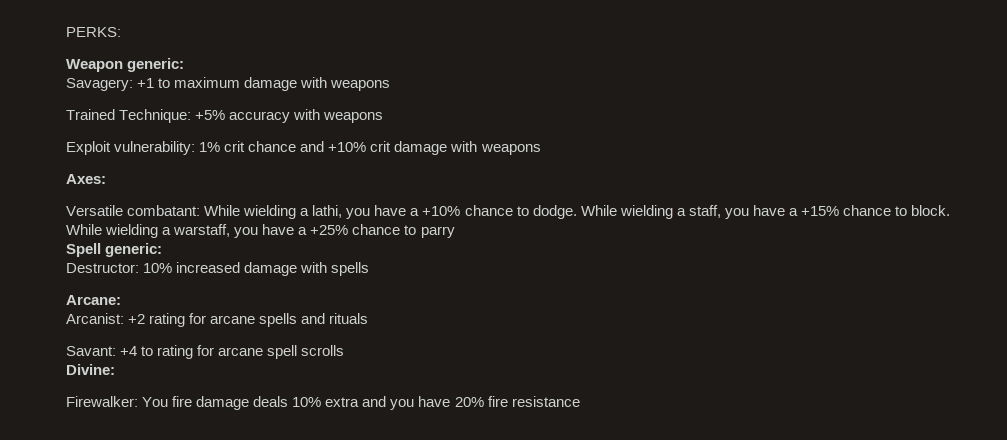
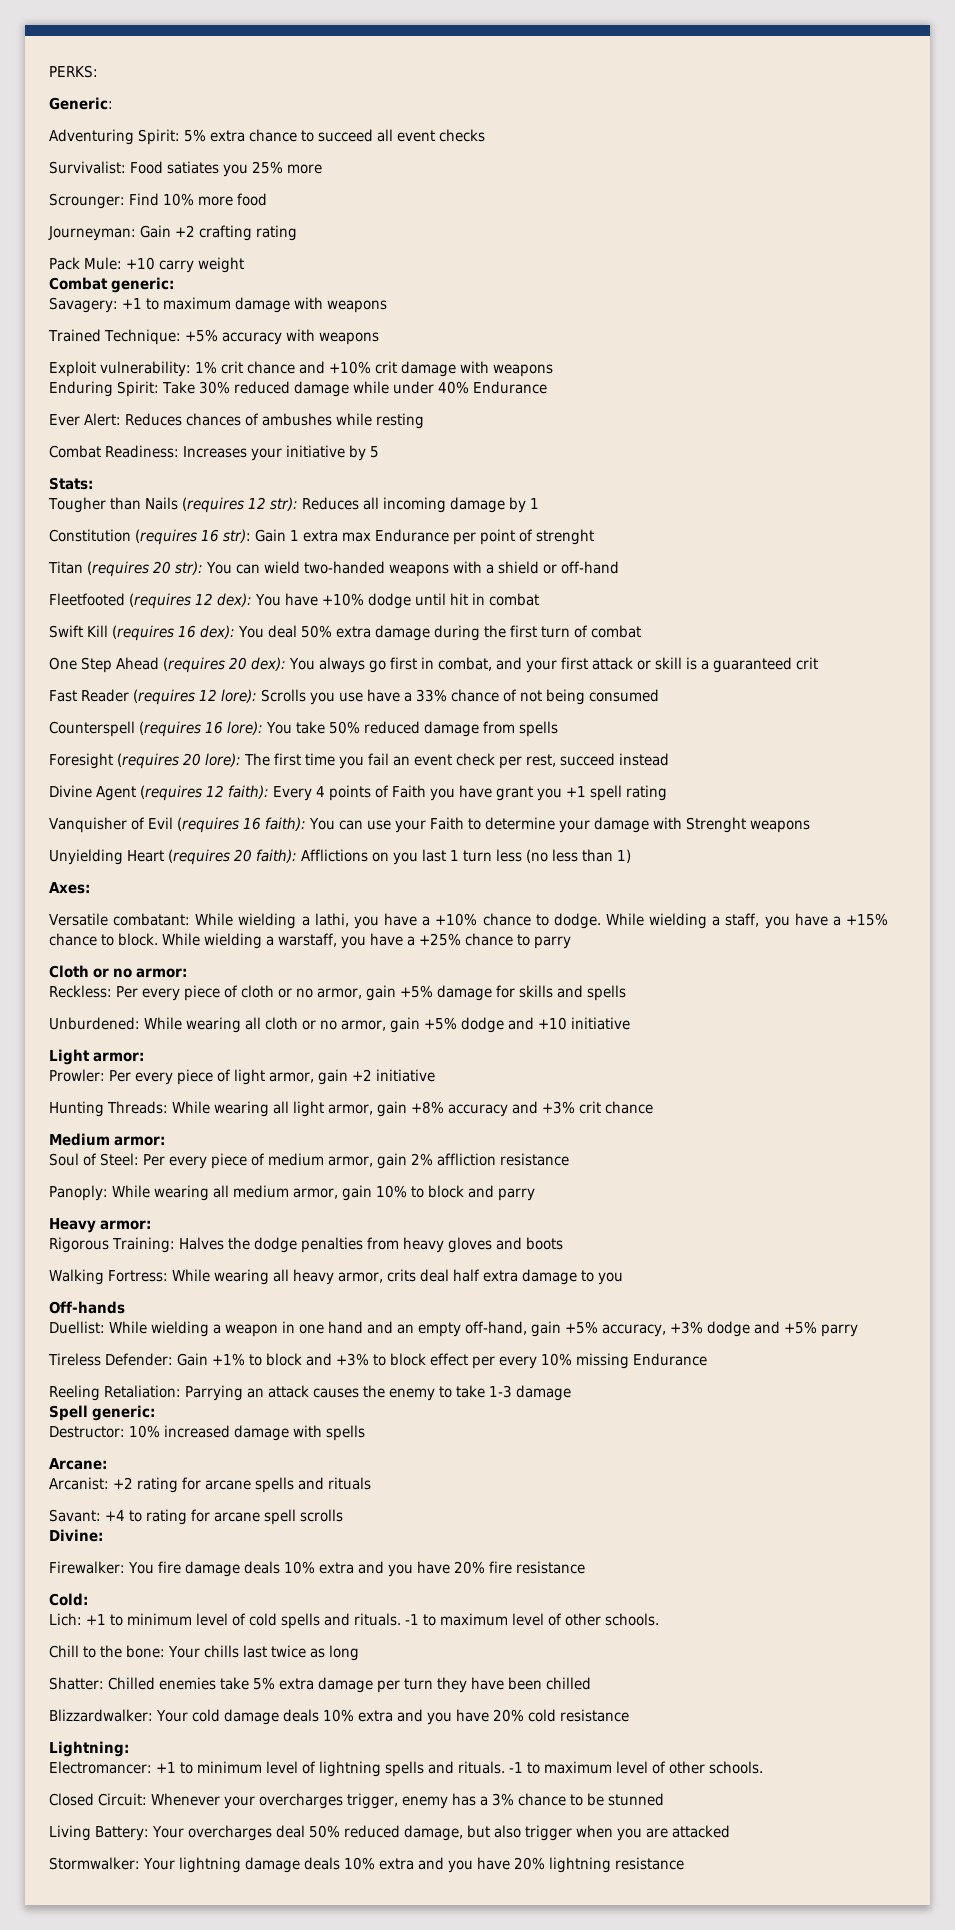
- Weapon generic:
+ Generic:
+ Adventuring Spirit: 5% extra chance to succeed all event checks
+ Survivalist: Food satiates you 25% more
+ Scrounger: Find 10% more food
+ Journeyman: Gain +2 crafting rating
+ Pack Mule: +10 carry weight
+ Combat generic:
+ Enduring Spirit: Take 30% reduced damage while under 40% Endurance
+ Ever Alert: Reduces chances of ambushes while resting
+ Combat Readiness: Increases your initiative by 5
+ Stats:
+ Tougher than Nails (requires 12 str): Reduces all incoming damage by 1
+ Constitution (requires 16 str): Gain 1 extra max Endurance per point of strenght
+ Titan (requires 20 str): You can wield two-handed weapons with a shield or off-hand
+ Fleetfooted (requires 12 dex): You have +10% dodge until hit in combat
+ Swift Kill (requires 16 dex): You deal 50% extra damage during the first turn of combat
+ One Step Ahead (requires 20 dex): You always go first in combat, and your first attack or skill is a guaranteed crit
+ Fast Reader (requires 12 lore): Scrolls you use have a 33% chance of not being consumed
+ Counterspell (requires 16 lore): You take 50% reduced damage from spells
+ Foresight (requires 20 lore): The first time you fail an event check per rest, succeed instead
+ Divine Agent (requires 12 faith): Every 4 points of Faith you have grant you +1 spell rating
+ Vanquisher of Evil (requires 16 faith): You can use your Faith to determine your damage with Strenght weapons
+ Unyielding Heart (requires 20 faith): Afflictions on you last 1 turn less (no less than 1)
+ Cloth or no armor:
+ Reckless: Per every piece of cloth or no armor, gain +5% damage for skills and spells
+ Unburdened: While wearing all cloth or no armor, gain +5% dodge and +10 initiative
+ Light armor:
+ Prowler: Per every piece of light armor, gain +2 initiative
+ Hunting Threads: While wearing all light armor, gain +8% accuracy and +3% crit chance
+ Medium armor:
+ Soul of Steel: Per every piece of medium armor, gain 2% affliction resistance
+ Panoply: While wearing all medium armor, gain 10% to block and parry
+ Heavy armor:
+ Rigorous Training: Halves the dodge penalties from heavy gloves and boots
+ Walking Fortress: While wearing all heavy armor, crits deal half extra damage to you
+ Off-hands
+ Duellist: While wielding a weapon in one hand and an empty off-hand, gain +5% accuracy, +3% dodge and +5% parry
+ Tireless Defender: Gain +1% to block and +3% to block effect per every 10% missing Endurance
+ Reeling Retaliation: Parrying an attack causes the enemy to take 1-3 damage
+ Cold:
+ Lich: +1 to minimum level of cold spells and rituals. -1 to maximum level of other schools.
+ Chill to the bone: Your chills last twice as long
+ Shatter: Chilled enemies take 5% extra damage per turn they have been chilled
+ Blizzardwalker: Your cold damage deals 10% extra and you have 20% cold resistance
+ Lightning:
+ Electromancer: +1 to minimum level of lightning spells and rituals. -1 to maximum level of other schools.
+ Closed Circuit: Whenever your overcharges trigger, enemy has a 3% chance to be stunned
+ Living Battery: Your overcharges deal 50% reduced damage, but also trigger when you are attacked
+ Stormwalker: Your lightning damage deals 10% extra and you have 20% lightning resistance

